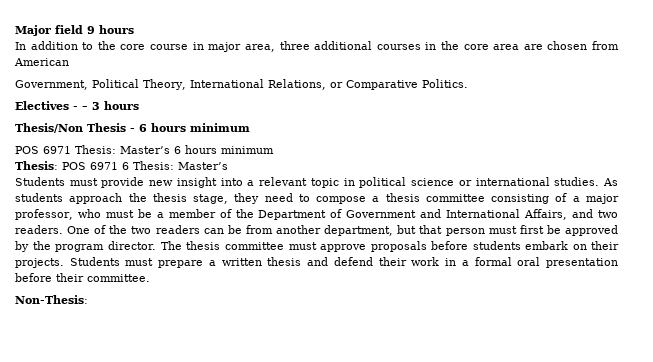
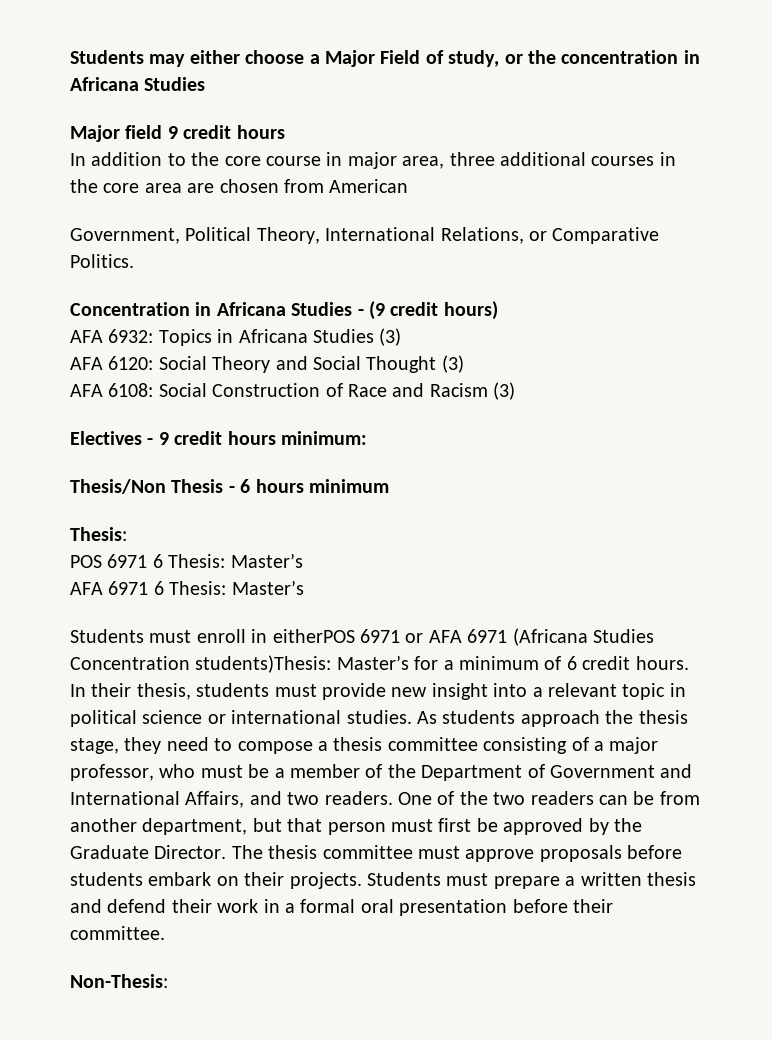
+ Students may either choose a Major Field of study, or the concentration in Africana Studies
- Major field 9 hours
+ Major field 9 credit hours
+ Concentration in Africana Studies - (9 credit hours)
+ AFA 6932: Topics in Africana Studies (3)
+ AFA 6120: Social Theory and Social Thought (3)
+ AFA 6108: Social Construction of Race and Racism (3)
- Electives - – 3 hours
+ Electives - 9 credit hours minimum:
  Thesis/Non Thesis - 6 hours minimum
- POS 6971 Thesis: Master’s 6 hours minimum
- Thesis: POS 6971 6 Thesis: Master’s
+ Thesis:
+ POS 6971 6 Thesis: Master’s
- Students must provide new insight into a relevant topic in political science or international studies.
+ AFA 6971 6 Thesis: Master’s
+ Students must enroll in eitherPOS 6971 or AFA 6971 (Africana Studies Concentration students)Thesis: Master’s for a minimum of 6 credit hours. In their thesis, students must provide new insight into a relevant topic in political science or international studies.
- One of the two readers can be from another department, but that person must first be approved by the program director.
+ One of the two readers can be from another department, but that person must first be approved by the Graduate Director.

